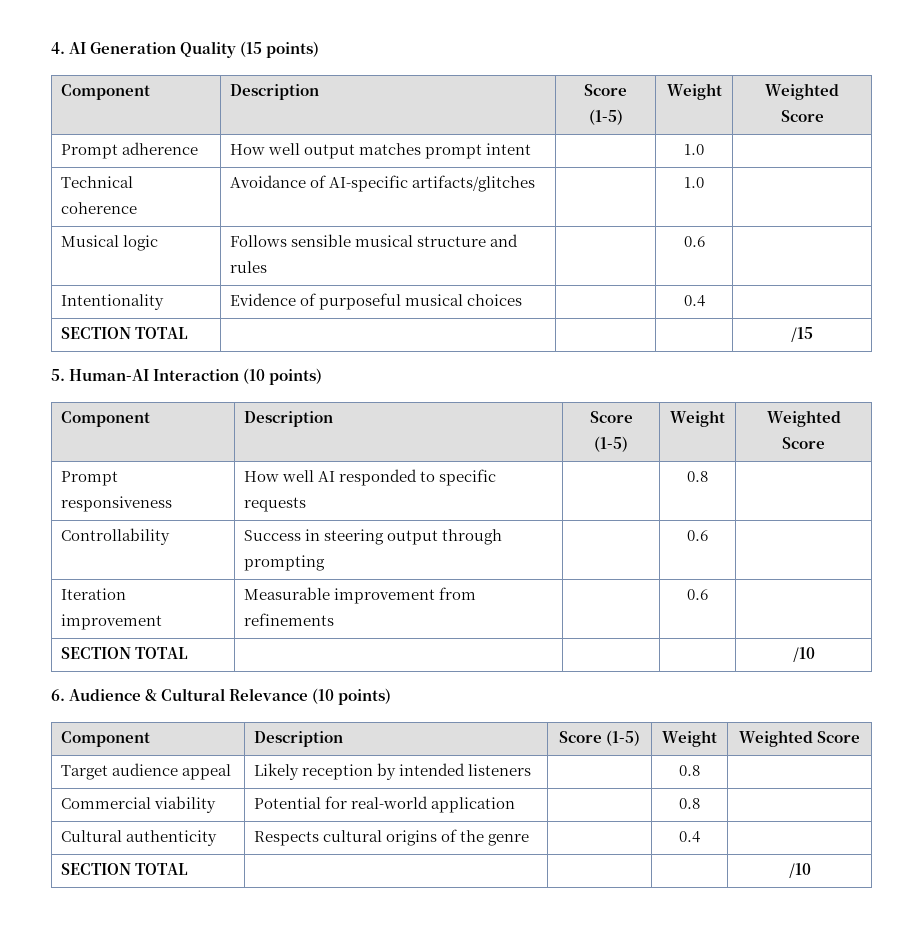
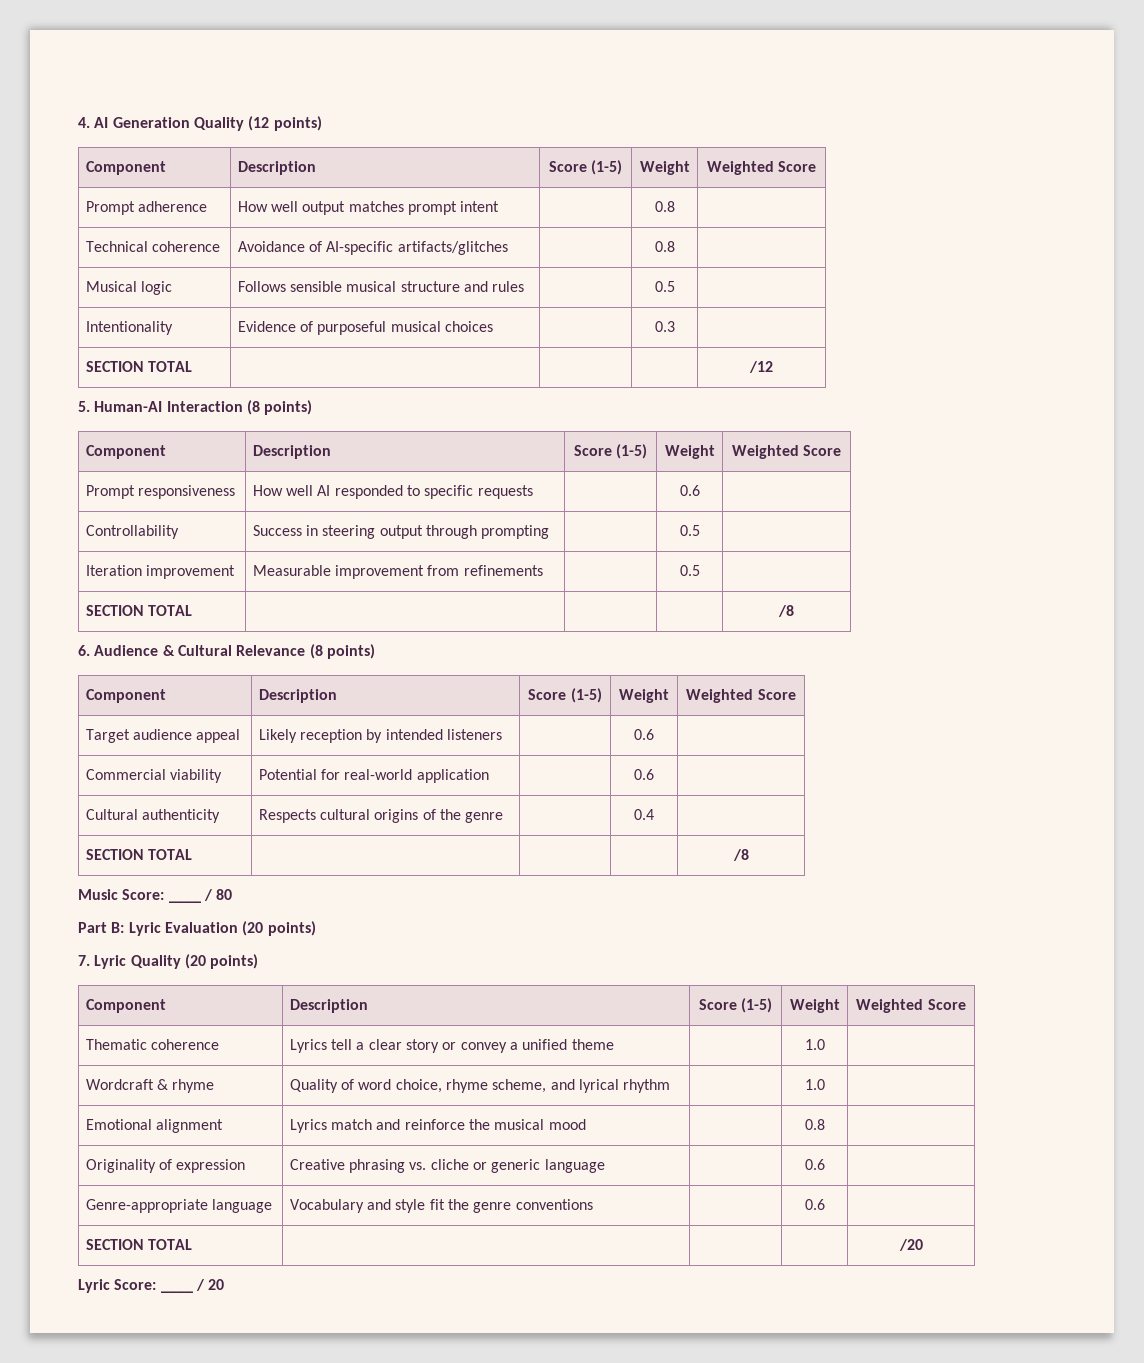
- 4. AI Generation Quality (15 points)
+ 4. AI Generation Quality (12 points)
- Prompt adherence | How well output matches prompt intent | | 1.0 |
+ Prompt adherence | How well output matches prompt intent | | 0.8 |
- Technical coherence | Avoidance of AI-specific artifacts/glitches | | 1.0 |
+ Technical coherence | Avoidance of AI-specific artifacts/glitches | | 0.8 |
- Musical logic | Follows sensible musical structure and rules | | 0.6 |
+ Musical logic | Follows sensible musical structure and rules | | 0.5 |
- Intentionality | Evidence of purposeful musical choices | | 0.4 |
- SECTION TOTAL | | | | /15
+ Intentionality | Evidence of purposeful musical choices | | 0.3 |
+ SECTION TOTAL | | | | /12
- 5. Human-AI Interaction (10 points)
+ 5. Human-AI Interaction (8 points)
- Prompt responsiveness | How well AI responded to specific requests | | 0.8 |
+ Prompt responsiveness | How well AI responded to specific requests | | 0.6 |
- Controllability | Success in steering output through prompting | | 0.6 |
+ Controllability | Success in steering output through prompting | | 0.5 |
- Iteration improvement | Measurable improvement from refinements | | 0.6 |
- SECTION TOTAL | | | | /10
+ Iteration improvement | Measurable improvement from refinements | | 0.5 |
+ SECTION TOTAL | | | | /8
- 6. Audience & Cultural Relevance (10 points)
+ 6. Audience & Cultural Relevance (8 points)
- Target audience appeal | Likely reception by intended listeners | | 0.8 |
+ Target audience appeal | Likely reception by intended listeners | | 0.6 |
- Commercial viability | Potential for real-world application | | 0.8 |
+ Commercial viability | Potential for real-world application | | 0.6 |
  Cultural authenticity | Respects cultural origins of the genre | | 0.4 |
- SECTION TOTAL | | | | /10
+ SECTION TOTAL | | | | /8
+ Music Score: ____ / 80
+ Part B: Lyric Evaluation (20 points)
+ 7. Lyric Quality (20 points)
+ Component | Description | Score (1-5) | Weight | Weighted Score
+ Thematic coherence | Lyrics tell a clear story or convey a unified theme | | 1.0 |
+ Wordcraft & rhyme | Quality of word choice, rhyme scheme, and lyrical rhythm | | 1.0 |
+ Emotional alignment | Lyrics match and reinforce the musical mood | | 0.8 |
+ Originality of expression | Creative phrasing vs. cliche or generic language | | 0.6 |
+ Genre-appropriate language | Vocabulary and style fit the genre conventions | | 0.6 |
+ SECTION TOTAL | | | | /20
+ Lyric Score: ____ / 20

